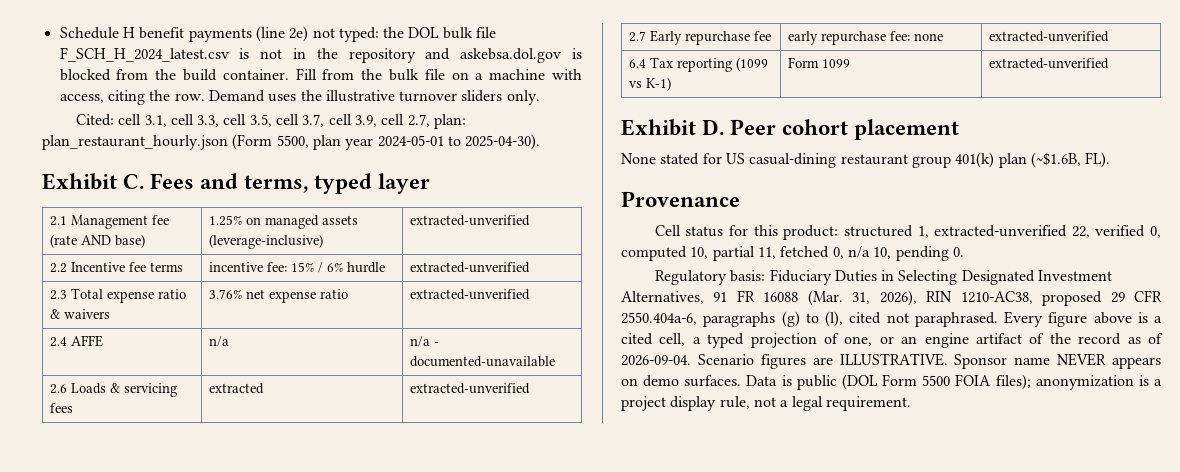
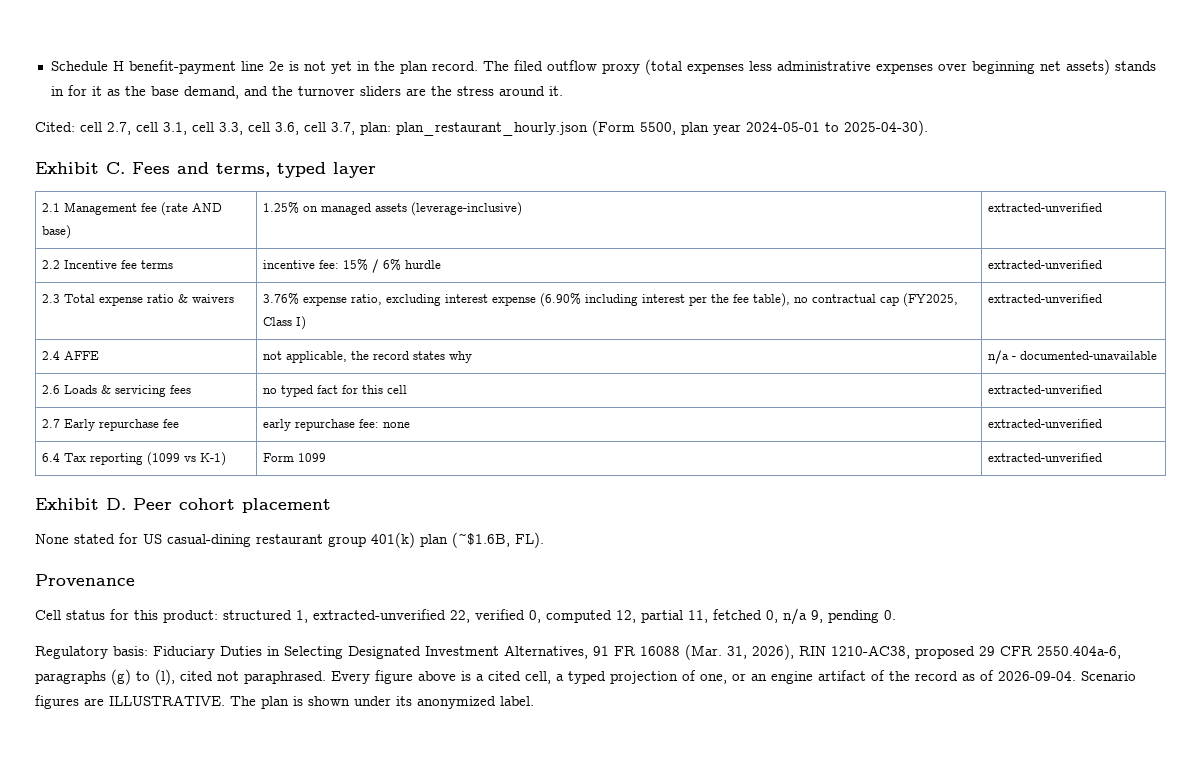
- Schedule H benefit payments (line 2e) not typed: the DOL bulk file F_SCH_H_2024_latest.csv is not in the repository and askebsa.dol.gov is blocked from the build container. Fill from the bulk file on a machine with access, citing the row. Demand uses the illustrative turnover sliders only.
+ Schedule H benefit-payment line 2e is not yet in the plan record. The filed outflow proxy (total expenses less administrative expenses over beginning net assets) stands in for it as the base demand, and the turnover sliders are the stress around it.
- Cited: cell 3.1, cell 3.3, cell 3.5, cell 3.7, cell 3.9, cell 2.7, plan: plan_restaurant_hourly.json (Form 5500, plan year 2024-05-01 to 2025-04-30).
+ Cited: cell 2.7, cell 3.1, cell 3.3, cell 3.6, cell 3.7, plan: plan_restaurant_hourly.json (Form 5500, plan year 2024-05-01 to 2025-04-30).
- 2.3 Total expense ratio & waivers | 3.76% net expense ratio | extracted-unverified
- 2.4 AFFE | n/a | n/a - documented-unavailable
+ 2.3 Total expense ratio & waivers | 3.76% expense ratio, excluding interest expense (6.90% including interest per the fee table), no contractual cap (FY2025, Class I) | extracted-unverified
+ 2.4 AFFE | not applicable, the record states why | n/a - documented-unavailable
- 2.6 Loads & servicing fees | extracted | extracted-unverified
+ 2.6 Loads & servicing fees | no typed fact for this cell | extracted-unverified
- Cell status for this product: structured 1, extracted-unverified 22, verified 0, computed 10, partial 11, fetched 0, n/a 10, pending 0.
+ Cell status for this product: structured 1, extracted-unverified 22, verified 0, computed 12, partial 11, fetched 0, n/a 9, pending 0.
- Sponsor name NEVER appears on demo surfaces. Data is public (DOL Form 5500 FOIA files); anonymization is a project display rule, not a legal requirement.
+ The plan is shown under its anonymized label.

